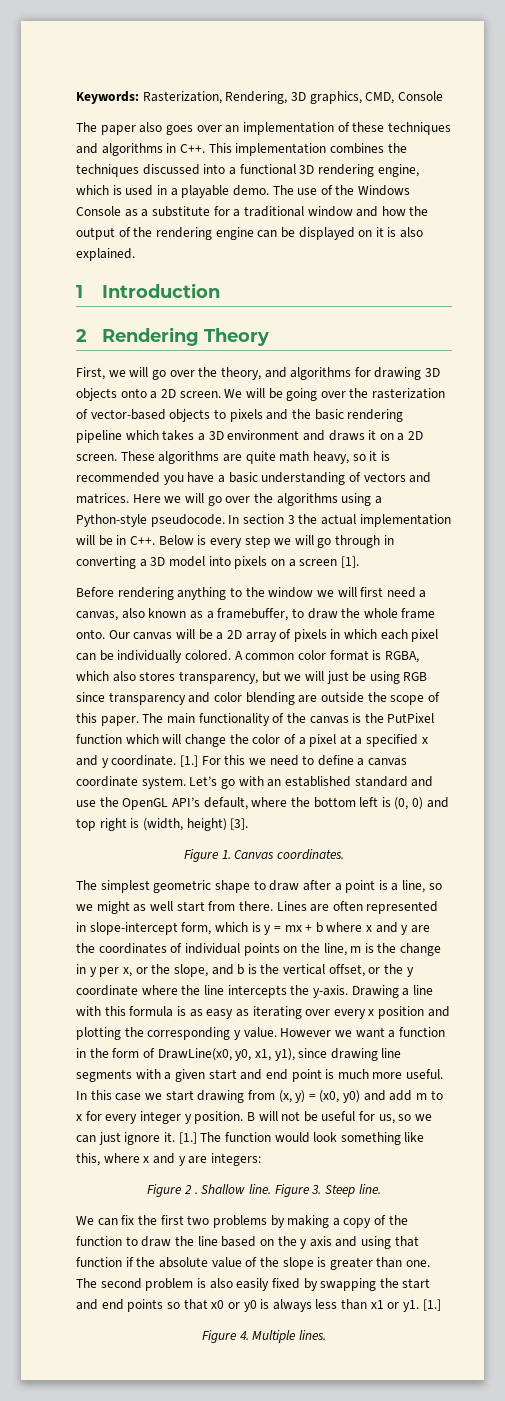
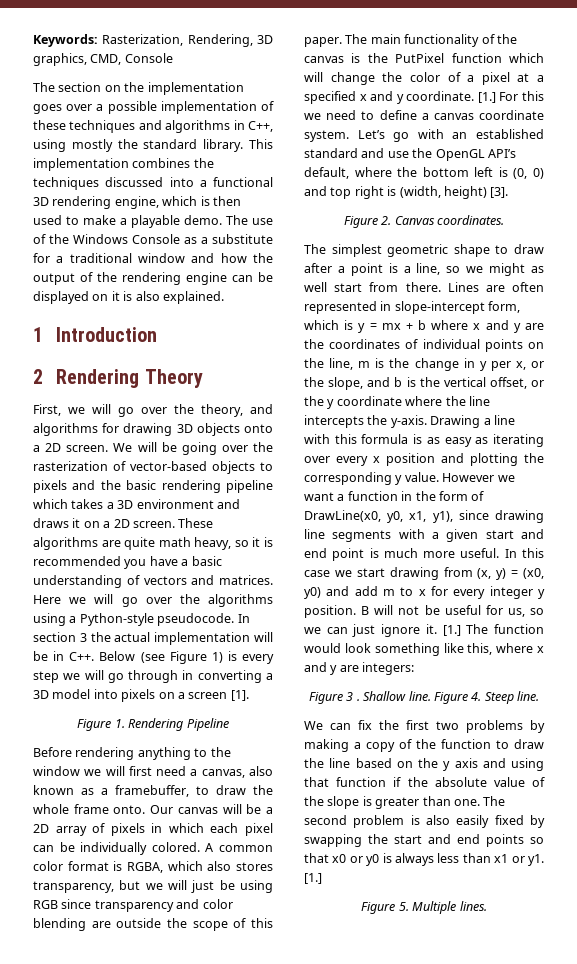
- The paper also goes over an implementation of these techniques and algorithms in C++. This implementation combines the techniques discussed into a functional 3D rendering engine, which is used in a playable demo.
+ The section on the implementation goes over a possible implementation of these techniques and algorithms in C++, using mostly the standard library. This implementation combines the techniques discussed into a functional 3D rendering engine, which is then used to make a playable demo.
- In section 3 the actual implementation will be in C++. Below is every step we will go through in converting a 3D model into pixels on a screen [1].
+ In section 3 the actual implementation will be in C++. Below (see Figure 1) is every step we will go through in converting a 3D model into pixels on a screen [1].
+ Figure 1. Rendering Pipeline
- Figure 1. Canvas coordinates.
+ Figure 2. Canvas coordinates.
- Figure 2 .
+ Figure 3 .
- Figure 3. Steep line.
+ Figure 4. Steep line.
- Figure 4. Multiple lines.
+ Figure 5. Multiple lines.

